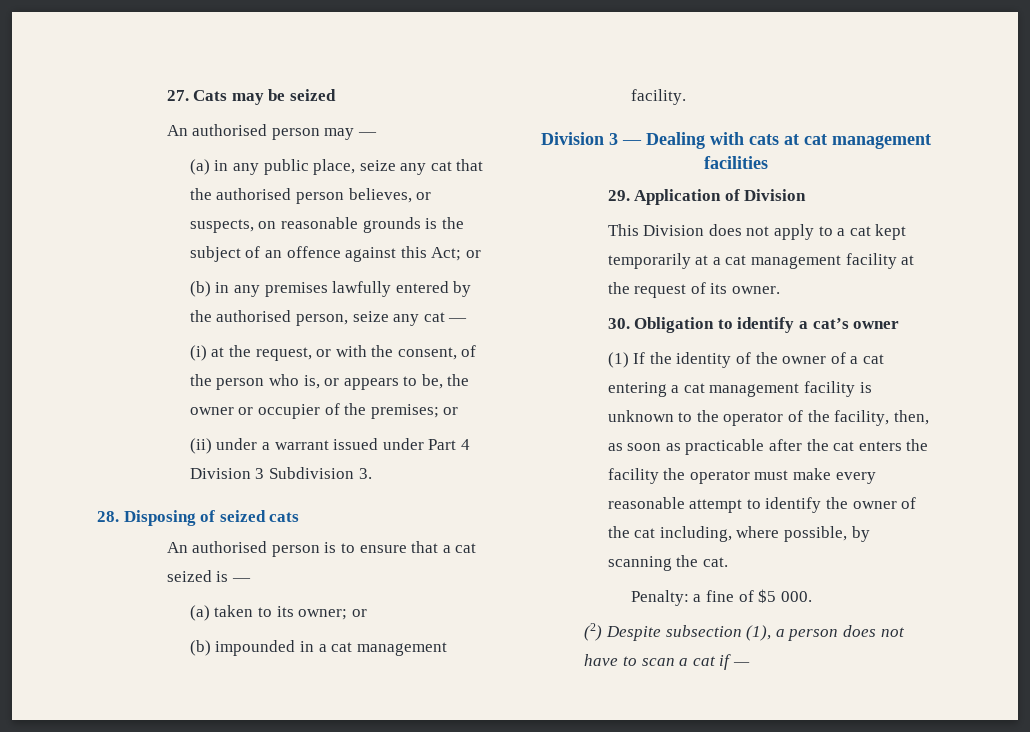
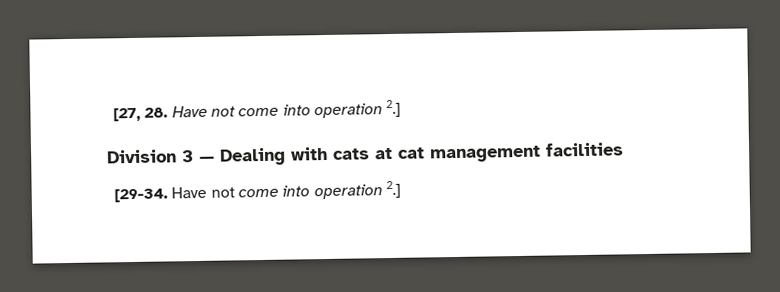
- 27. Cats may be seized
- An authorised person may —
- (a) in any public place, seize any cat that the authorised person believes, or suspects, on reasonable grounds is the subject of an offence against this Act; or
- (b) in any premises lawfully entered by the authorised person, seize any cat —
- (i) at the request, or with the consent, of the person who is, or appears to be, the owner or occupier of the premises; or
- (ii) under a warrant issued under Part 4 Division 3 Subdivision 3.
- 28. Disposing of seized cats
- An authorised person is to ensure that a cat seized is —
- (a) taken to its owner; or
- (b) impounded in a cat management facility.
+ [27, 28. Have not come into operation 2.]
- 29. Application of Division
- This Division does not apply to a cat kept temporarily at a cat management facility at the request of its owner.
- 30. Obligation to identify a cat’s owner
- (1) If the identity of the owner of a cat entering a cat management facility is unknown to the operator of the facility, then, as soon as practicable after the cat enters the facility the operator must make every reasonable attempt to identify the owner of the cat including, where possible, by scanning the cat.
- Penalty: a fine of $5 000.
- (2) Despite subsection (1), a person does not have to scan a cat if —
+ [29-34. Have not come into operation 2.]

